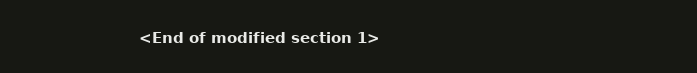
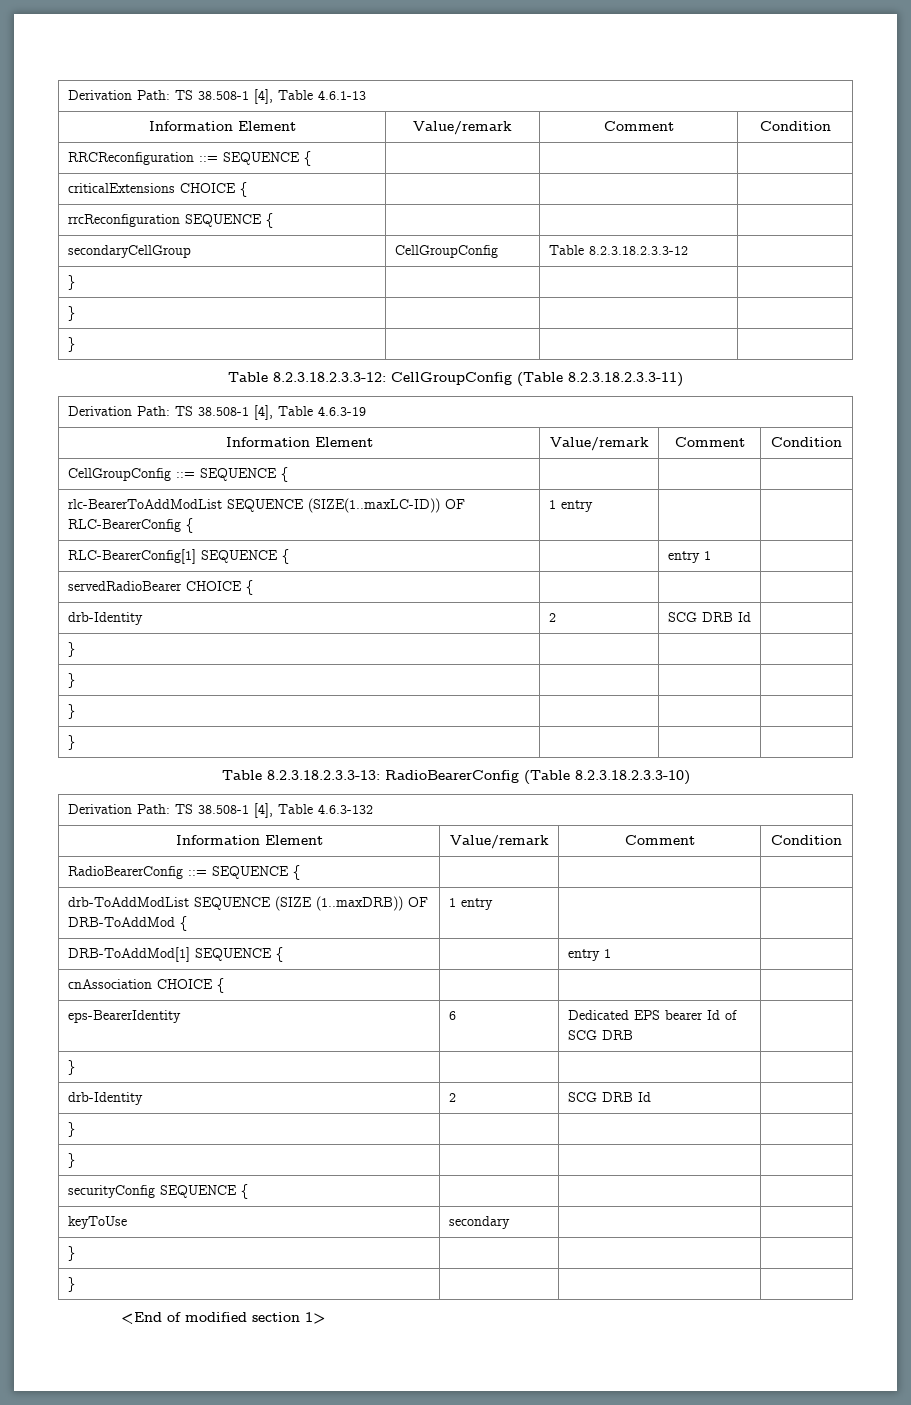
+ Derivation Path: TS 38.508-1 [4], Table 4.6.1-13
+ Information Element | Value/remark | Comment | Condition
+ RRCReconfiguration ::= SEQUENCE { | | |
+ criticalExtensions CHOICE { | | |
+ rrcReconfiguration SEQUENCE { | | |
+ secondaryCellGroup | CellGroupConfig | Table 8.2.3.18.2.3.3-12 |
+ } | | |
+ } | | |
+ } | | |
+ Table 8.2.3.18.2.3.3-12: CellGroupConfig (Table 8.2.3.18.2.3.3-11)
+ Derivation Path: TS 38.508-1 [4], Table 4.6.3-19
+ Information Element | Value/remark | Comment | Condition
+ CellGroupConfig ::= SEQUENCE { | | |
+ rlc-BearerToAddModList SEQUENCE (SIZE(1..maxLC-ID)) OF RLC-BearerConfig { | 1 entry | |
+ RLC-BearerConfig[1] SEQUENCE { | | entry 1 |
+ servedRadioBearer CHOICE { | | |
+ drb-Identity | 2 | SCG DRB Id |
+ } | | |
+ } | | |
+ } | | |
+ } | | |
+ Table 8.2.3.18.2.3.3-13: RadioBearerConfig (Table 8.2.3.18.2.3.3-10)
+ Derivation Path: TS 38.508-1 [4], Table 4.6.3-132
+ Information Element | Value/remark | Comment | Condition
+ RadioBearerConfig ::= SEQUENCE { | | |
+ drb-ToAddModList SEQUENCE (SIZE (1..maxDRB)) OF DRB-ToAddMod { | 1 entry | |
+ DRB-ToAddMod[1] SEQUENCE { | | entry 1 |
+ cnAssociation CHOICE { | | |
+ eps-BearerIdentity | 6 | Dedicated EPS bearer Id of SCG DRB |
+ } | | |
+ drb-Identity | 2 | SCG DRB Id |
+ } | | |
+ } | | |
+ securityConfig SEQUENCE { | | |
+ keyToUse | secondary | |
+ } | | |
+ } | | |

